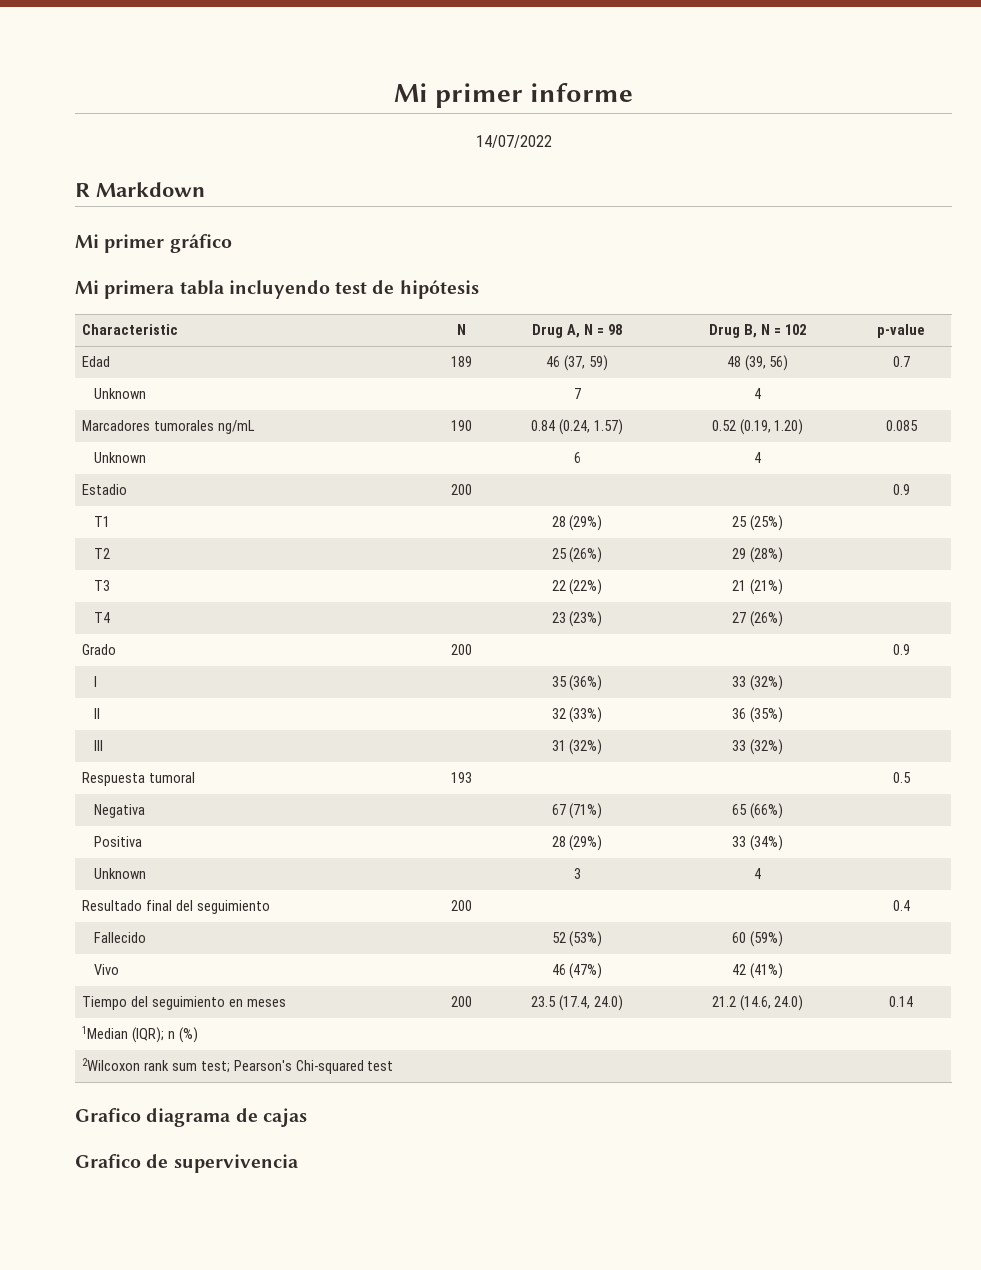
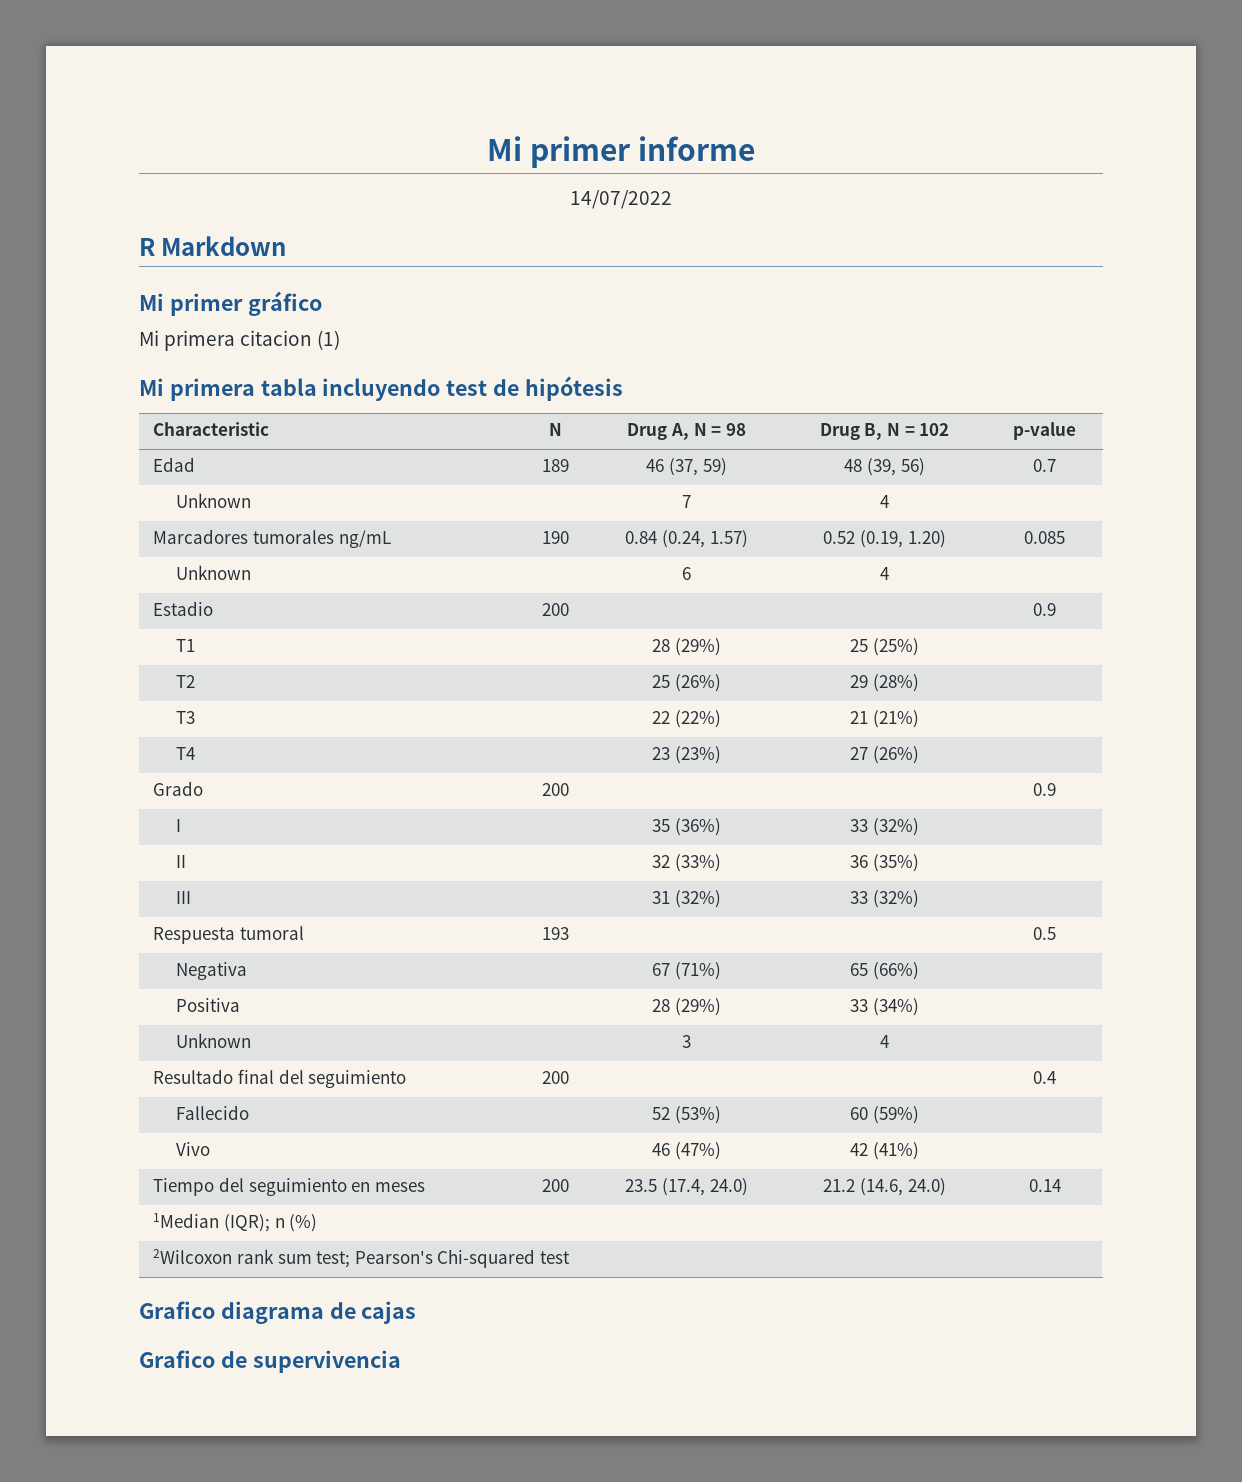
+ Mi primera citacion (1)

